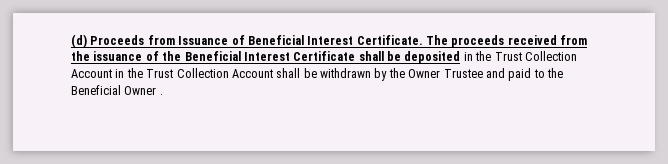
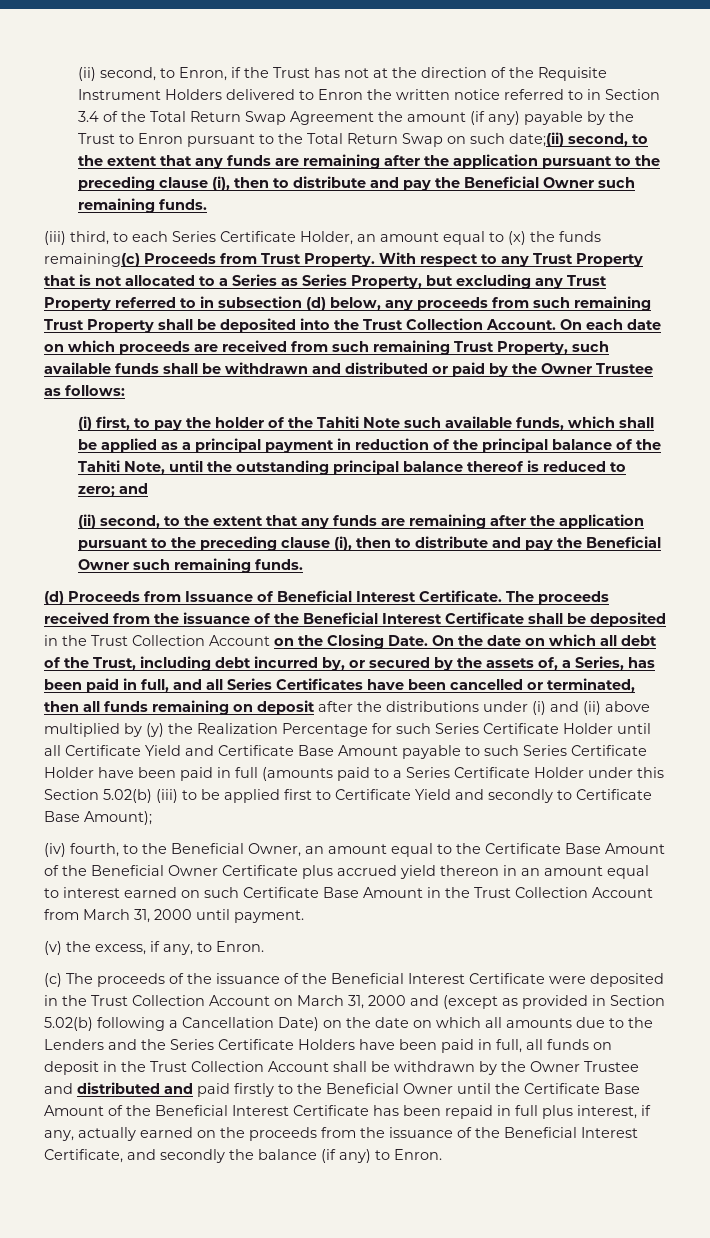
+ (ii) second, to Enron, if the Trust has not at the direction of the Requisite Instrument Holders delivered to Enron the written notice referred to in Section 3.4 of the Total Return Swap Agreement the amount (if any) payable by the Trust to Enron pursuant to the Total Return Swap on such date;(ii) second, to the extent that any funds are remaining after the application pursuant to the preceding clause (i), then to distribute and pay the Beneficial Owner such remaining funds.
+ (iii) third, to each Series Certificate Holder, an amount equal to (x) the funds remaining(c) Proceeds from Trust Property. With respect to any Trust Property that is not allocated to a Series as Series Property, but excluding any Trust Property referred to in subsection (d) below, any proceeds from such remaining Trust Property shall be deposited into the Trust Collection Account. On each date on which proceeds are received from such remaining Trust Property, such available funds shall be withdrawn and distributed or paid by the Owner Trustee as follows:
+ (i) first, to pay the holder of the Tahiti Note such available funds, which shall be applied as a principal payment in reduction of the principal balance of the Tahiti Note, until the outstanding principal balance thereof is reduced to zero; and
+ (ii) second, to the extent that any funds are remaining after the application pursuant to the preceding clause (i), then to distribute and pay the Beneficial Owner such remaining funds.
- The proceeds received from the issuance of the Beneficial Interest Certificate shall be deposited in the Trust Collection Account in the Trust Collection Account shall be withdrawn by the Owner Trustee and paid to the Beneficial Owner .
+ The proceeds received from the issuance of the Beneficial Interest Certificate shall be deposited in the Trust Collection Account on the Closing Date. On the date on which all debt of the Trust, including debt incurred by, or secured by the assets of, a Series, has been paid in full, and all Series Certificates have been cancelled or terminated, then all funds remaining on deposit after the distributions under (i) and (ii) above multiplied by (y) the Realization Percentage for such Series Certificate Holder until all Certificate Yield and Certificate Base Amount payable to such Series Certificate Holder have been paid in full (amounts paid to a Series Certificate Holder under this Section 5.02(b) (iii) to be applied first to Certificate Yield and secondly to Certificate Base Amount);
+ (iv) fourth, to the Beneficial Owner, an amount equal to the Certificate Base Amount of the Beneficial Owner Certificate plus accrued yield thereon in an amount equal to interest earned on such Certificate Base Amount in the Trust Collection Account from March 31, 2000 until payment.
+ (v) the excess, if any, to Enron.
+ (c) The proceeds of the issuance of the Beneficial Interest Certificate were deposited in the Trust Collection Account on March 31, 2000 and (except as provided in Section 5.02(b) following a Cancellation Date) on the date on which all amounts due to the Lenders and the Series Certificate Holders have been paid in full, all funds on deposit in the Trust Collection Account shall be withdrawn by the Owner Trustee and distributed and paid firstly to the Beneficial Owner until the Certificate Base Amount of the Beneficial Interest Certificate has been repaid in full plus interest, if any, actually earned on the proceeds from the issuance of the Beneficial Interest Certificate, and secondly the balance (if any) to Enron.

